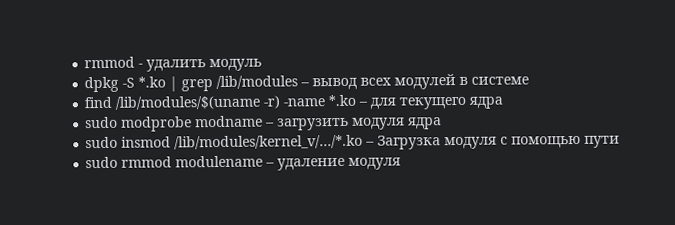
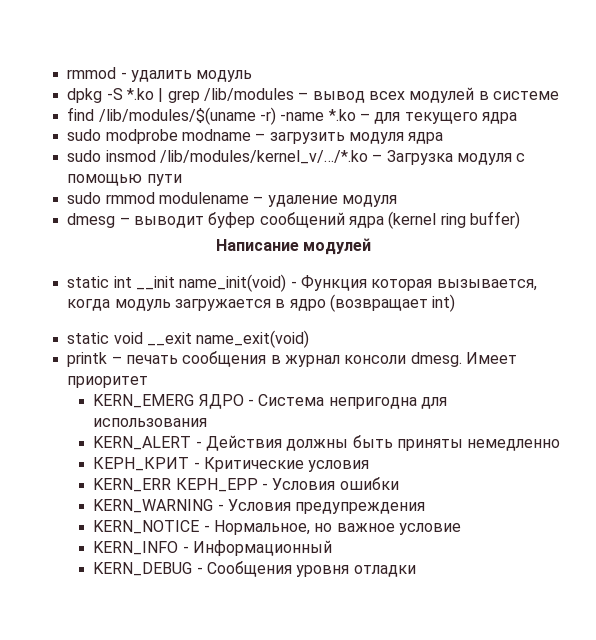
+ dmesg – выводит буфер сообщений ядра (kernel ring buffer)
+ Написание модулей
+ static int __init name_init(void) - Функция которая вызывается, когда модуль загружается в ядро (возвращает int)
+ static void __exit name_exit(void)
+ printk – печать сообщения в журнал консоли dmesg. Имеет приоритет
+ KERN_EMERG ЯДРО - Система непригодна для использования
+ KERN_ALERT - Действия должны быть приняты немедленно
+ КЕРН_КРИТ - Критические условия
+ KERN_ERR КЕРН_ЕРР - Условия ошибки
+ KERN_WARNING - Условия предупреждения
+ KERN_NOTICE - Нормальное, но важное условие
+ KERN_INFO - Информационный
+ KERN_DEBUG - Сообщения уровня отладки

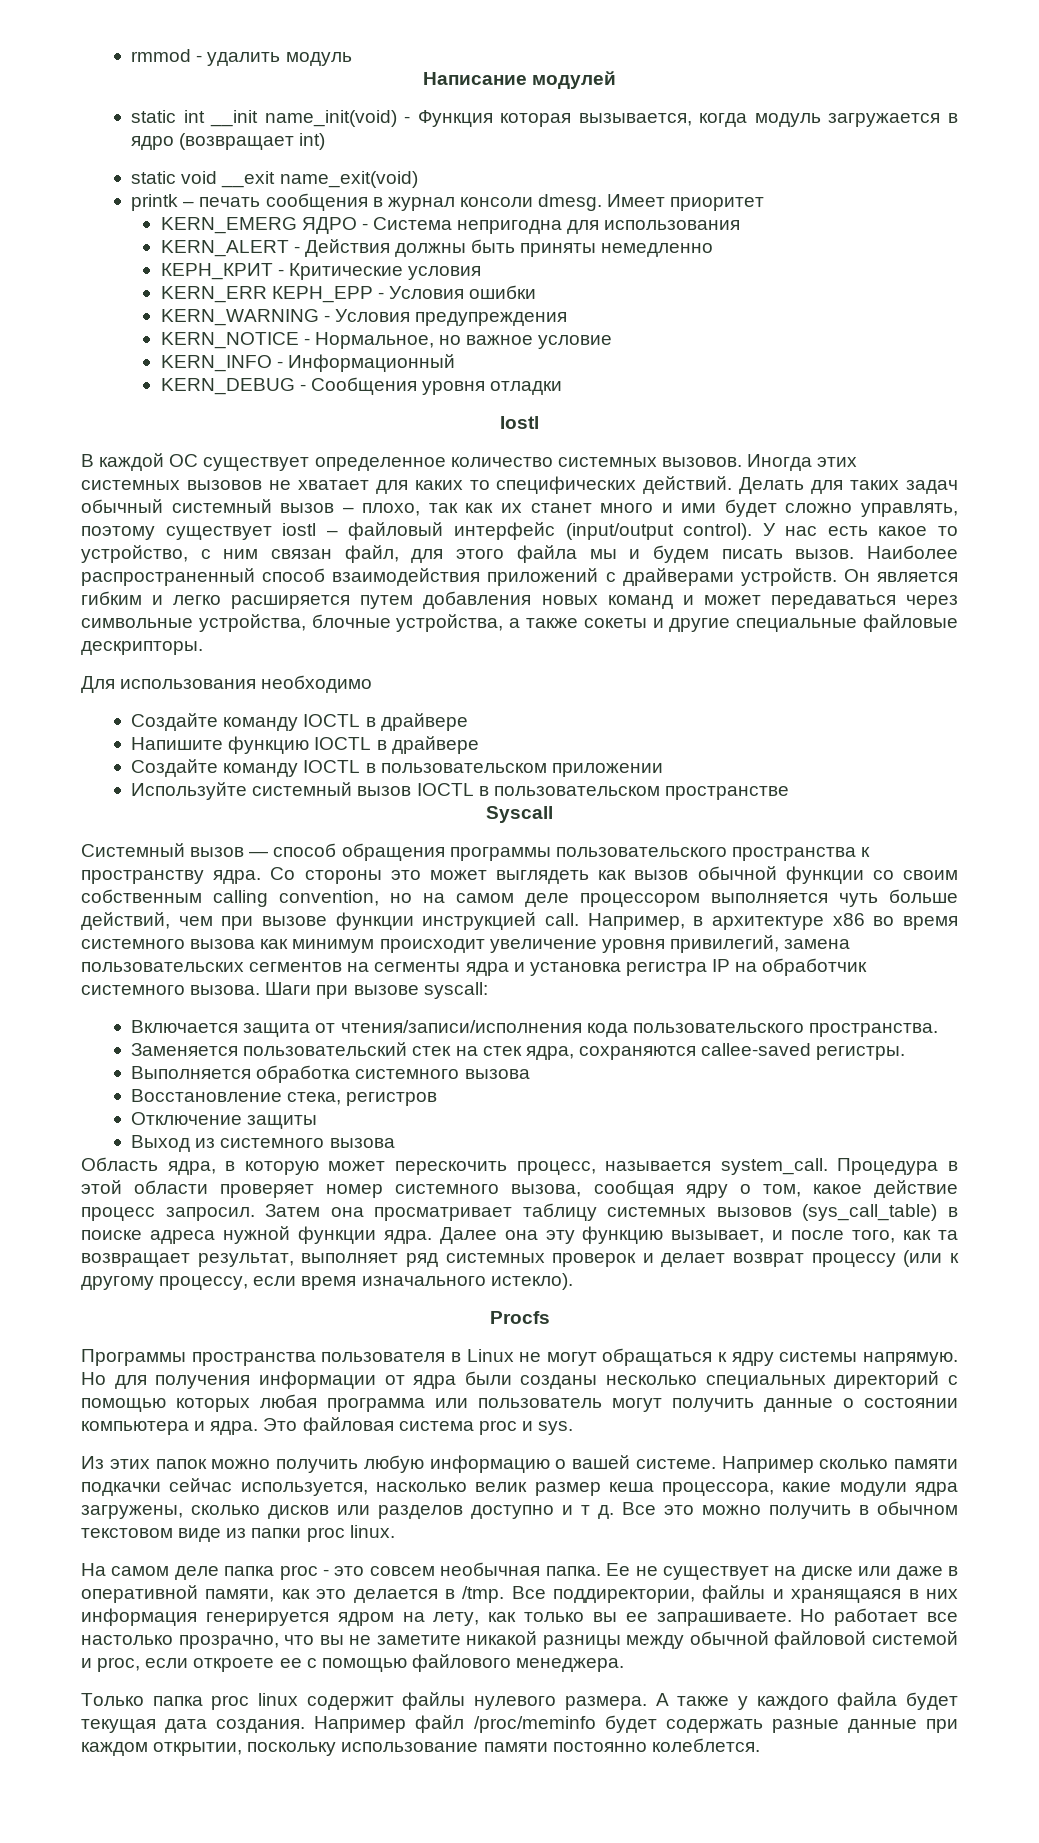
- dpkg -S *.ko | grep /lib/modules – вывод всех модулей в системе
- find /lib/modules/$(uname -r) -name *.ko – для текущего ядра
- sudo modprobe modname – загрузить модуля ядра
- sudo insmod /lib/modules/kernel_v/…/*.ko – Загрузка модуля с помощью пути
- sudo rmmod modulename – удаление модуля
- dmesg – выводит буфер сообщений ядра (kernel ring buffer)
+ Iostl
+ В каждой ОС существует определенное количество системных вызовов. Иногда этих системных вызовов не хватает для каких то специфических действий. Делать для таких задач обычный системный вызов – плохо, так как их станет много и ими будет сложно управлять, поэтому существует iostl – файловый интерфейс (input/output control). У нас есть какое то устройство, с ним связан файл, для этого файла мы и будем писать вызов. Наиболее распространенный способ взаимодействия приложений с драйверами устройств. Он является гибким и легко расширяется путем добавления новых команд и может передаваться через символьные устройства, блочные устройства, а также сокеты и другие специальные файловые дескрипторы.
+ Для использования необходимо
+ Создайте команду IOCTL в драйвере
+ Напишите функцию IOCTL в драйвере
+ Создайте команду IOCTL в пользовательском приложении
+ Используйте системный вызов IOCTL в пользовательском пространстве
+ Syscall
+ Системный вызов — способ обращения программы пользовательского пространства к пространству ядра. Со стороны это может выглядеть как вызов обычной функции со своим собственным calling convention, но на самом деле процессором выполняется чуть больше действий, чем при вызове функции инструкцией call. Например, в архитектуре x86 во время системного вызова как минимум происходит увеличение уровня привилегий, замена пользовательских сегментов на сегменты ядра и установка регистра IP на обработчик системного вызова. Шаги при вызове syscall:
+ Включается защита от чтения/записи/исполнения кода пользовательского пространства.
+ Заменяется пользовательский стек на стек ядра, сохраняются callee-saved регистры.
+ Выполняется обработка системного вызова
+ Восстановление стека, регистров
+ Отключение защиты
+ Выход из системного вызова
+ Область ядра, в которую может перескочить процесс, называется system_call. Процедура в этой области проверяет номер системного вызова, сообщая ядру о том, какое действие процесс запросил. Затем она просматривает таблицу системных вызовов (sys_call_table) в поиске адреса нужной функции ядра. Далее она эту функцию вызывает, и после того, как та возвращает результат, выполняет ряд системных проверок и делает возврат процессу (или к другому процессу, если время изначального истекло).
+ Procfs
+ Программы пространства пользователя в Linux не могут обращаться к ядру системы напрямую. Но для получения информации от ядра были созданы несколько специальных директорий с помощью которых любая программа или пользователь могут получить данные о состоянии компьютера и ядра. Это файловая система proc и sys.
+ Из этих папок можно получить любую информацию о вашей системе. Например сколько памяти подкачки сейчас используется, насколько велик размер кеша процессора, какие модули ядра загружены, сколько дисков или разделов доступно и т д. Все это можно получить в обычном текстовом виде из папки proc linux.
+ На самом деле папка proc - это совсем необычная папка. Ее не существует на диске или даже в оперативной памяти, как это делается в /tmp. Все поддиректории, файлы и хранящаяся в них информация генерируется ядром на лету, как только вы ее запрашиваете. Но работает все настолько прозрачно, что вы не заметите никакой разницы между обычной файловой системой и proc, если откроете ее с помощью файлового менеджера.
+ Только папка proc linux содержит файлы нулевого размера. А также у каждого файла будет текущая дата создания. Например файл /proc/meminfo будет содержать разные данные при каждом открытии, поскольку использование памяти постоянно колеблется.

